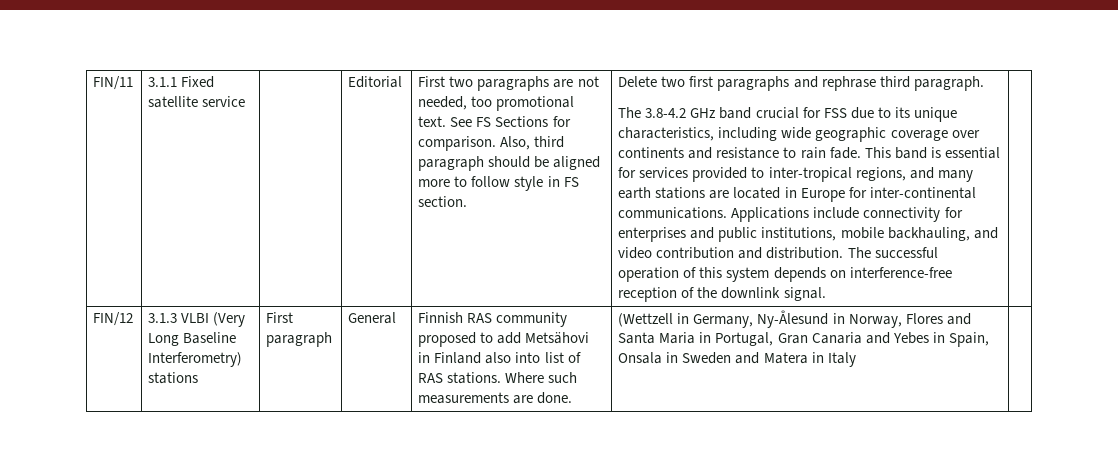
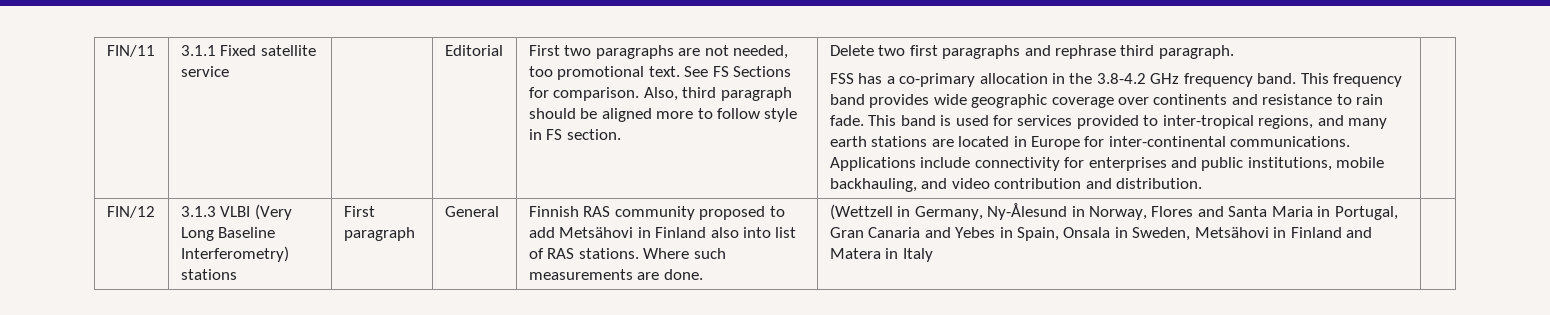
- The 3.8-4.2 GHz band crucial for FSS due to its unique characteristics, including wide geographic coverage over continents and resistance to rain fade.
+ FSS has a co-primary allocation in the 3.8-4.2 GHz frequency band. This frequency band provides wide geographic coverage over continents and resistance to rain fade.
- This band is essential for services provided to inter-tropical regions, and many earth stations are located in Europe for inter-continental communications.
+ This band is used for services provided to inter-tropical regions, and many earth stations are located in Europe for inter-continental communications.
- The successful operation of this system depends on interference-free reception of the downlink signal.
- (Wettzell in Germany, Ny-Ålesund in Norway, Flores and Santa Maria in Portugal, Gran Canaria and Yebes in Spain, Onsala in Sweden and Matera in Italy
+ (Wettzell in Germany, Ny-Ålesund in Norway, Flores and Santa Maria in Portugal, Gran Canaria and Yebes in Spain, Onsala in Sweden, Metsähovi in Finland and Matera in Italy

